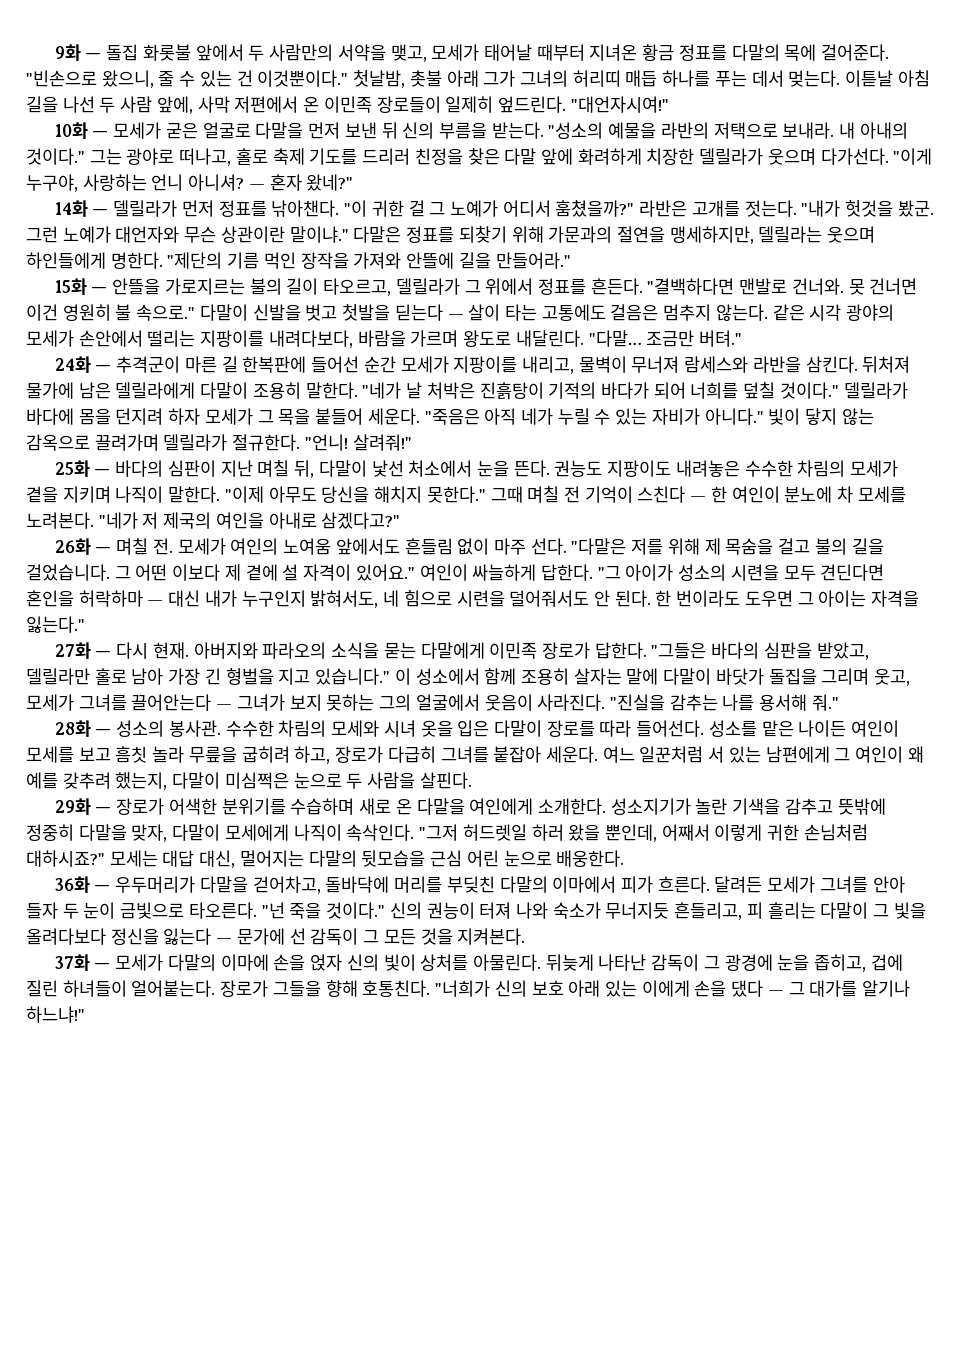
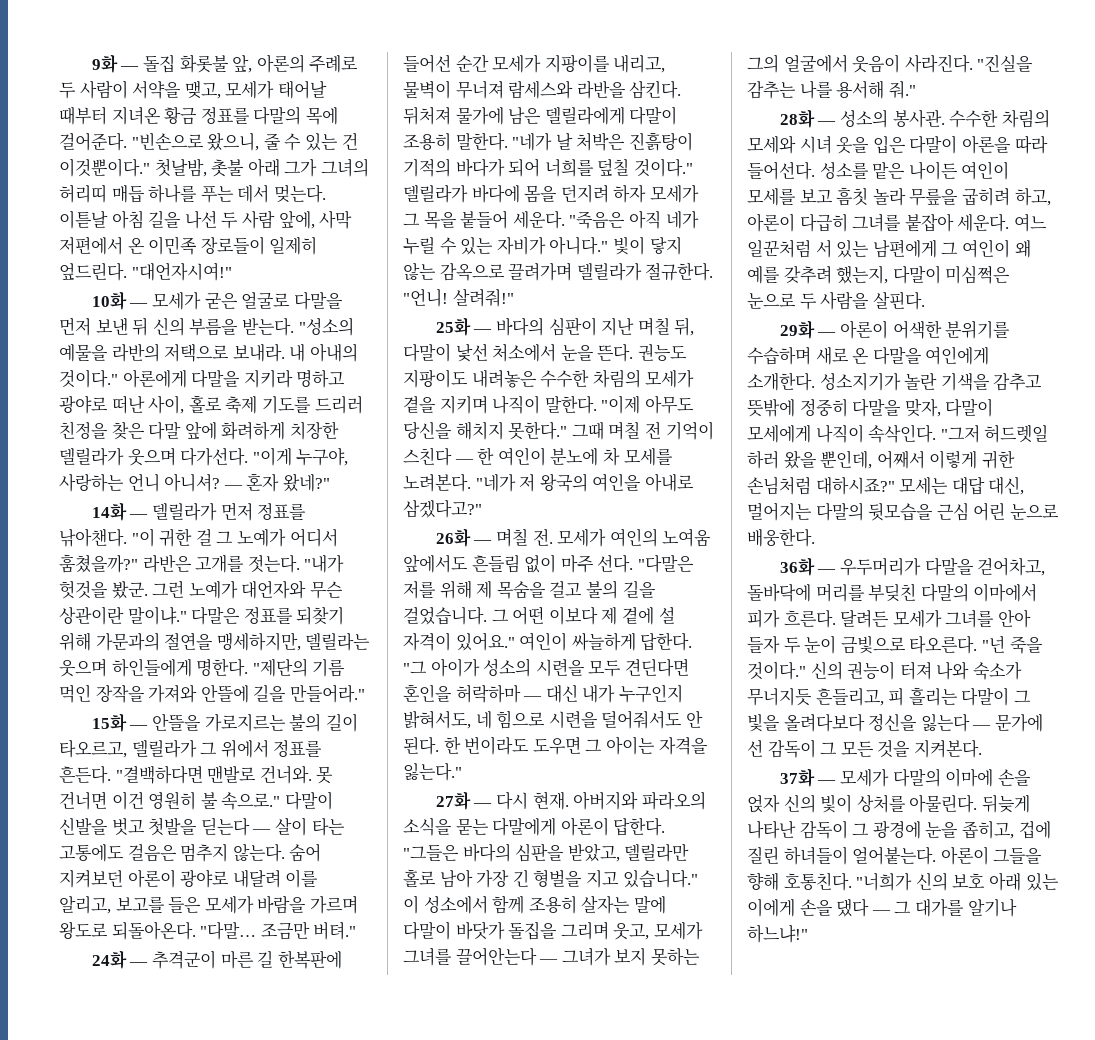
- 9화 — 돌집 화롯불 앞에서 두 사람만의 서약을 맺고, 모세가 태어날 때부터 지녀온 황금 정표를 다말의 목에 걸어준다.
+ 9화 — 돌집 화롯불 앞, 아론의 주례로 두 사람이 서약을 맺고, 모세가 태어날 때부터 지녀온 황금 정표를 다말의 목에 걸어준다.
- 그는 광야로 떠나고, 홀로 축제 기도를 드리러 친정을 찾은 다말 앞에 화려하게 치장한 델릴라가 웃으며 다가선다.
+ 아론에게 다말을 지키라 명하고 광야로 떠난 사이, 홀로 축제 기도를 드리러 친정을 찾은 다말 앞에 화려하게 치장한 델릴라가 웃으며 다가선다.
- 같은 시각 광야의 모세가 손안에서 떨리는 지팡이를 내려다보다, 바람을 가르며 왕도로 내달린다.
+ 숨어 지켜보던 아론이 광야로 내달려 이를 알리고, 보고를 들은 모세가 바람을 가르며 왕도로 되돌아온다.
- "네가 저 제국의 여인을 아내로 삼겠다고?"
+ "네가 저 왕국의 여인을 아내로 삼겠다고?"
- 아버지와 파라오의 소식을 묻는 다말에게 이민족 장로가 답한다.
+ 아버지와 파라오의 소식을 묻는 다말에게 아론이 답한다.
- 수수한 차림의 모세와 시녀 옷을 입은 다말이 장로를 따라 들어선다.
+ 수수한 차림의 모세와 시녀 옷을 입은 다말이 아론을 따라 들어선다.
- 성소를 맡은 나이든 여인이 모세를 보고 흠칫 놀라 무릎을 굽히려 하고, 장로가 다급히 그녀를 붙잡아 세운다.
+ 성소를 맡은 나이든 여인이 모세를 보고 흠칫 놀라 무릎을 굽히려 하고, 아론이 다급히 그녀를 붙잡아 세운다.
- 29화 — 장로가 어색한 분위기를 수습하며 새로 온 다말을 여인에게 소개한다.
+ 29화 — 아론이 어색한 분위기를 수습하며 새로 온 다말을 여인에게 소개한다.
- 장로가 그들을 향해 호통친다.
+ 아론이 그들을 향해 호통친다.

